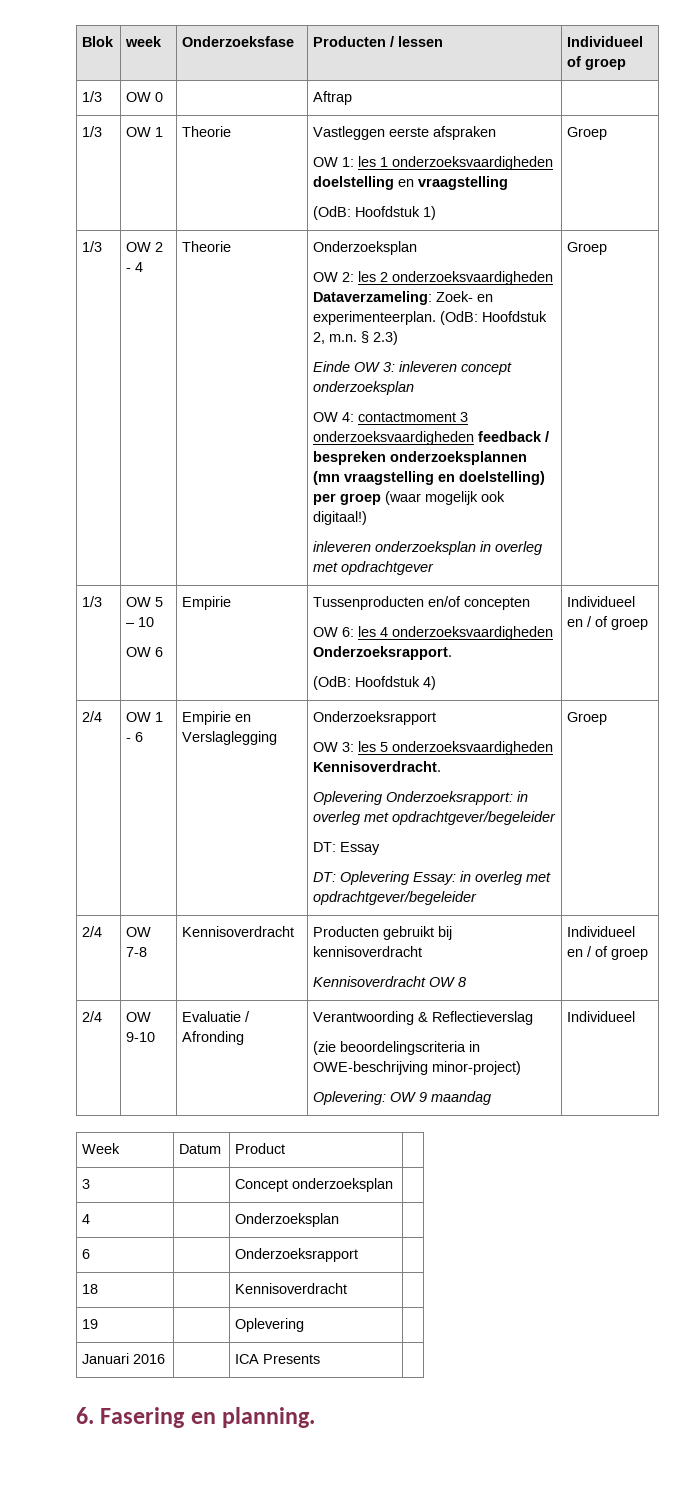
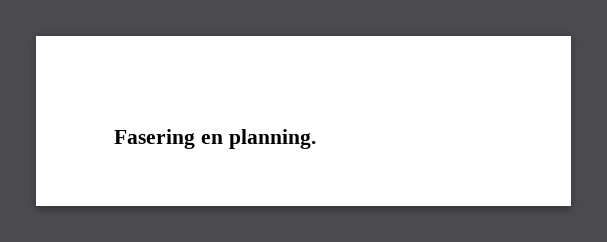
- Blok | week | Onderzoeksfase | Producten / lessen | Individueel of groep
- 1/3 | OW 0 | | Aftrap |
- 1/3 | OW 1 | Theorie | Vastleggen eerste afspraken
- OW 1: les 1 onderzoeksvaardigheden doelstelling en vraagstelling
- (OdB: Hoofdstuk 1) | Groep
- 1/3 | OW 2 - 4 | Theorie | Onderzoeksplan
- OW 2: les 2 onderzoeksvaardigheden Dataverzameling: Zoek- en experimenteerplan. (OdB: Hoofdstuk 2, m.n. § 2.3)
- Einde OW 3: inleveren concept onderzoeksplan
- OW 4: contactmoment 3 onderzoeksvaardigheden feedback / bespreken onderzoeksplannen (mn vraagstelling en doelstelling) per groep (waar mogelijk ook digitaal!)
- inleveren onderzoeksplan in overleg met opdrachtgever | Groep
- 1/3 | OW 5 – 10
- OW 6 | Empirie | Tussenproducten en/of concepten
- OW 6: les 4 onderzoeksvaardigheden Onderzoeksrapport.
- (OdB: Hoofdstuk 4) | Individueel en / of groep
- 2/4 | OW 1 - 6 | Empirie en Verslaglegging | Onderzoeksrapport
- OW 3: les 5 onderzoeksvaardigheden Kennisoverdracht.
- Oplevering Onderzoeksrapport: in overleg met opdrachtgever/begeleider
- DT: Essay
- DT: Oplevering Essay: in overleg met opdrachtgever/begeleider | Groep
- 2/4 | OW 7-8 | Kennisoverdracht | Producten gebruikt bij kennisoverdracht
- Kennisoverdracht OW 8 | Individueel en / of groep
- 2/4 | OW 9-10 | Evaluatie / Afronding | Verantwoording & Reflectieverslag
- (zie beoordelingscriteria in OWE-beschrijving minor-project)
- Oplevering: OW 9 maandag | Individueel
- Week | Datum | Product |
- 3 | | Concept onderzoeksplan |
- 4 | | Onderzoeksplan |
- 6 | | Onderzoeksrapport |
- 18 | | Kennisoverdracht |
- 19 | | Oplevering |
- Januari 2016 | | ICA Presents |
- 6. Fasering en planning.
+ Fasering en planning.

